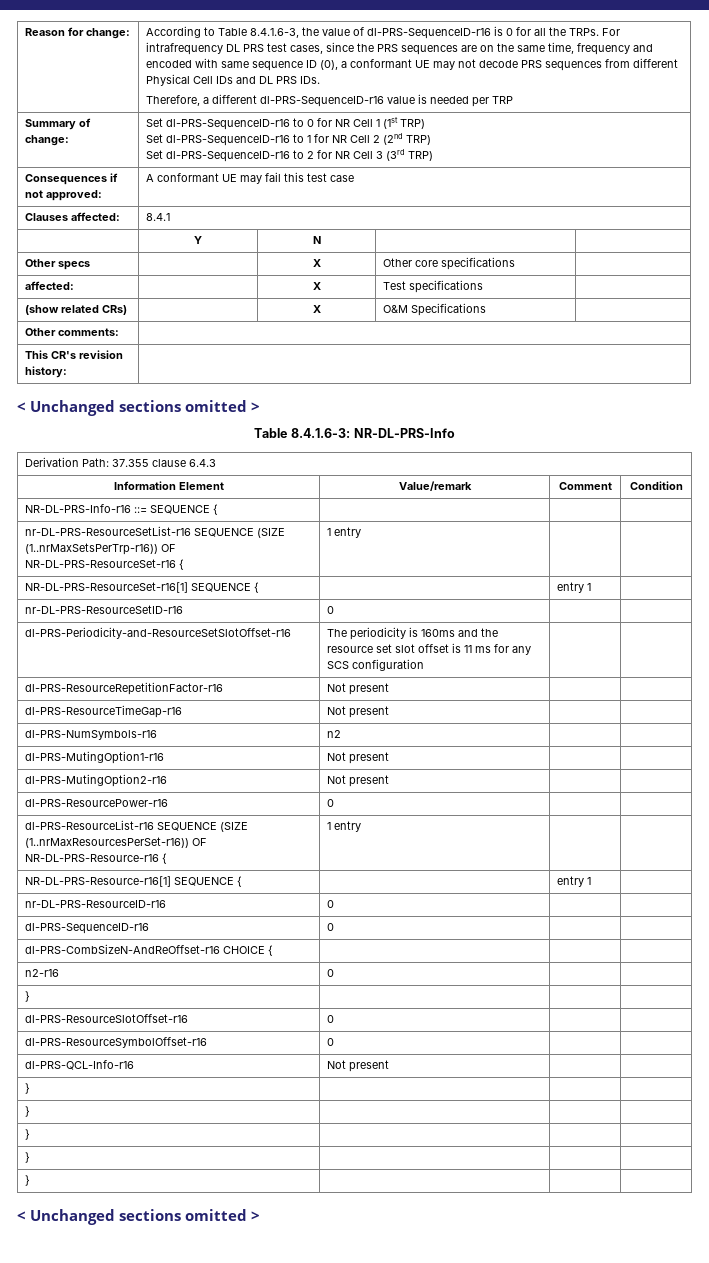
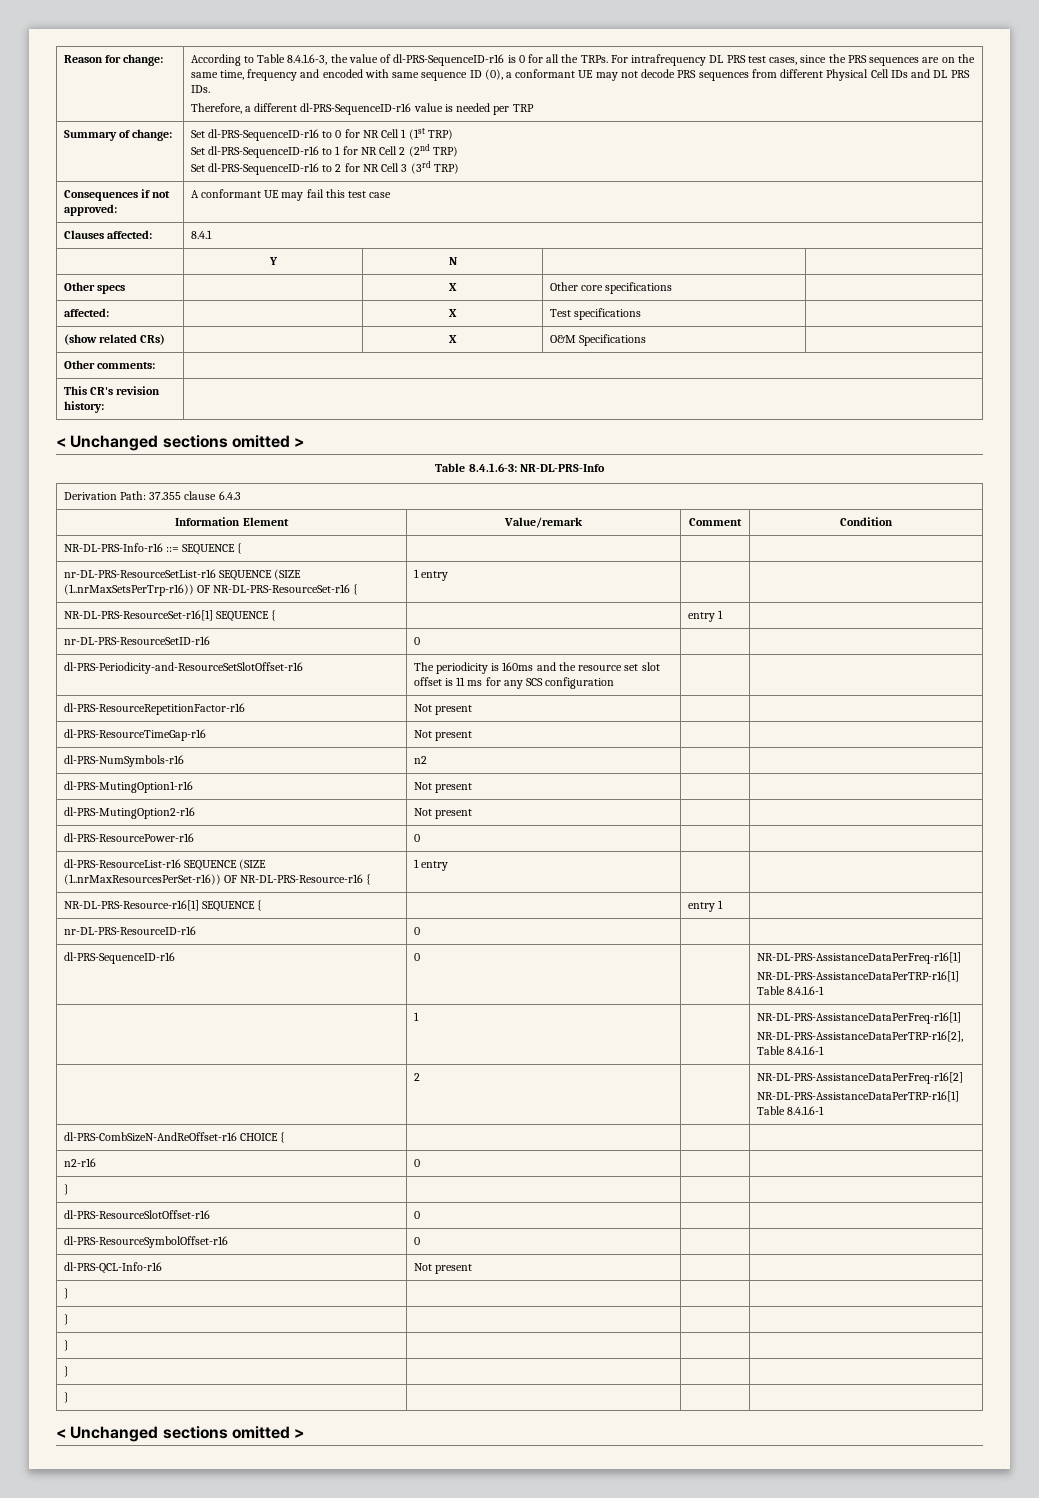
- dl-PRS-SequenceID-r16 | 0 | |
+ dl-PRS-SequenceID-r16 | 0 | | NR-DL-PRS-AssistanceDataPerFreq-r16[1]
+ NR-DL-PRS-AssistanceDataPerTRP-r16[1] Table 8.4.1.6-1
+ | 1 | | NR-DL-PRS-AssistanceDataPerFreq-r16[1]
+ NR-DL-PRS-AssistanceDataPerTRP-r16[2], Table 8.4.1.6-1
+ | 2 | | NR-DL-PRS-AssistanceDataPerFreq-r16[2]
+ NR-DL-PRS-AssistanceDataPerTRP-r16[1] Table 8.4.1.6-1

